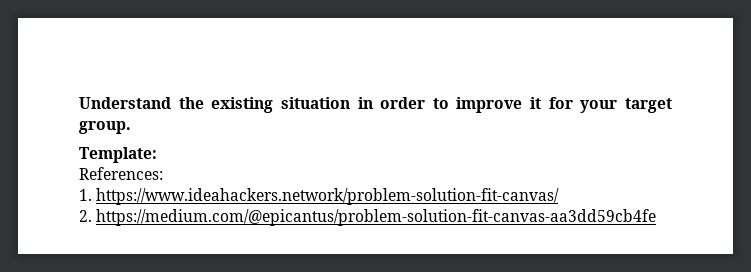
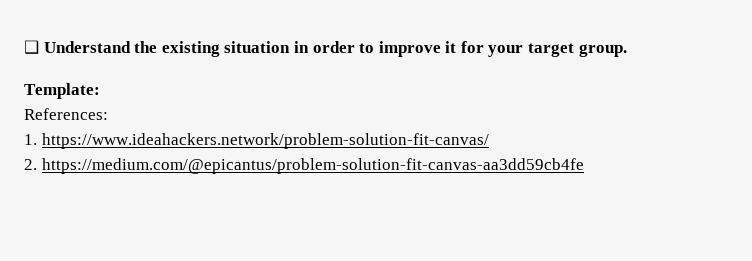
- Understand the existing situation in order to improve it for your target group.
+ ❑ Understand the existing situation in order to improve it for your target group.

